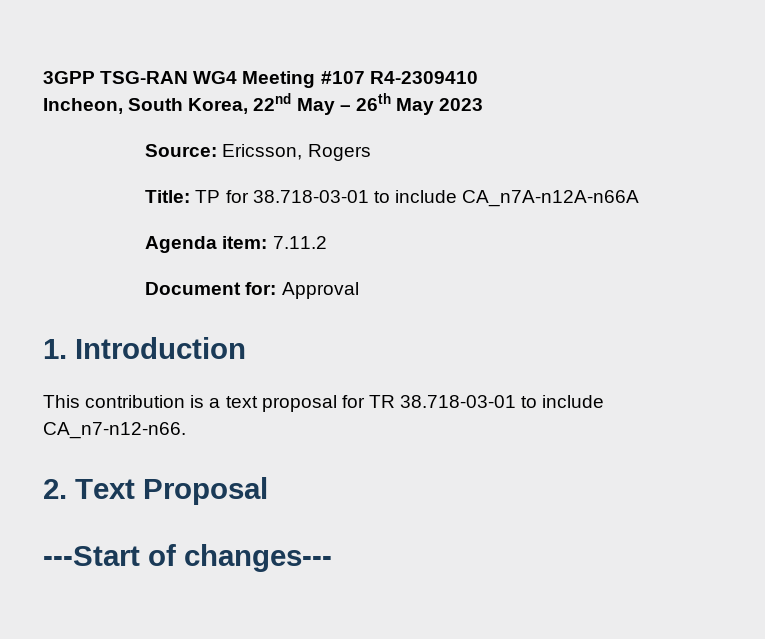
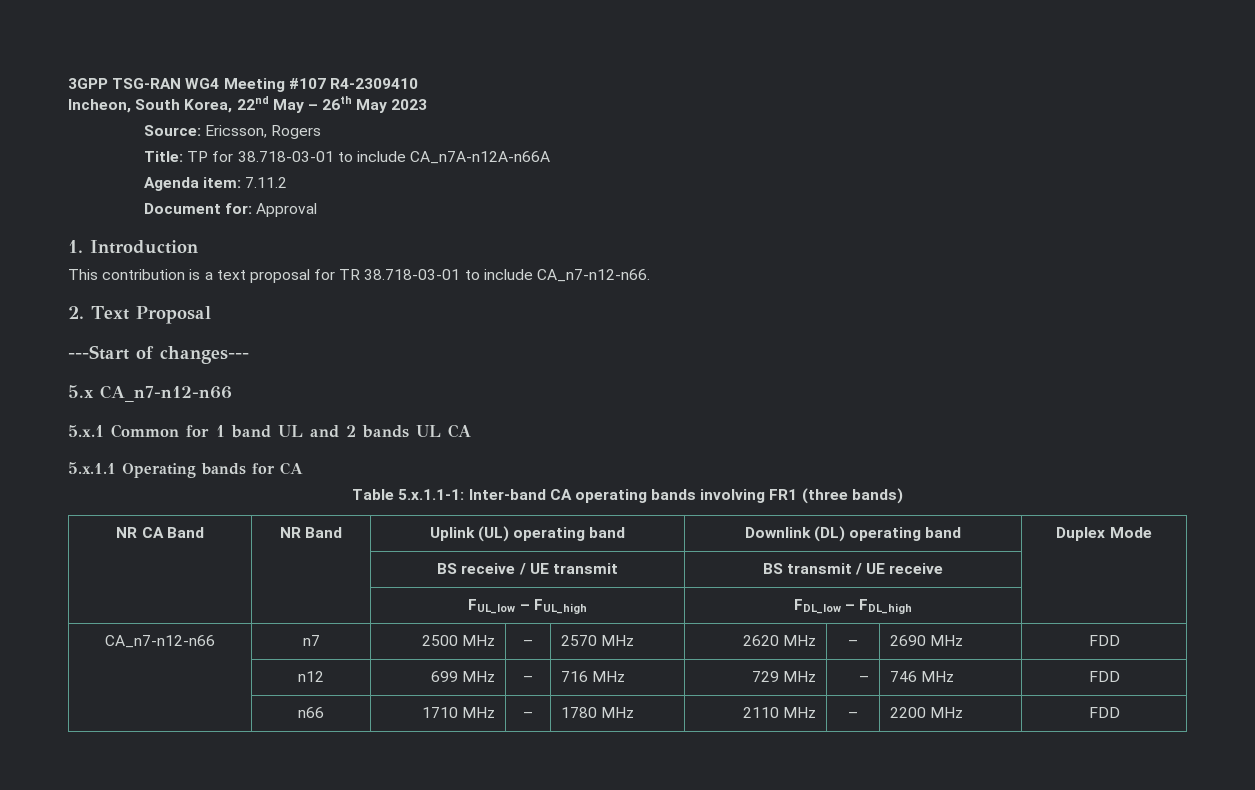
+ 5.x CA_n7-n12-n66
+ 5.x.1 Common for 1 band UL and 2 bands UL CA
+ 5.x.1.1 Operating bands for CA
+ Table 5.x.1.1-1: Inter-band CA operating bands involving FR1 (three bands)
+ NR CA Band | NR Band | Uplink (UL) operating band | Downlink (DL) operating band | Duplex Mode
+ | | BS receive / UE transmit | BS transmit / UE receive |
+ | | FUL_low – FUL_high | FDL_low – FDL_high |
+ CA_n7-n12-n66 | n7 | 2500 MHz | – | 2570 MHz | 2620 MHz | – | 2690 MHz | FDD
+ | n12 | 699 MHz | – | 716 MHz | 729 MHz | – | 746 MHz | FDD
+ | n66 | 1710 MHz | – | 1780 MHz | 2110 MHz | – | 2200 MHz | FDD

